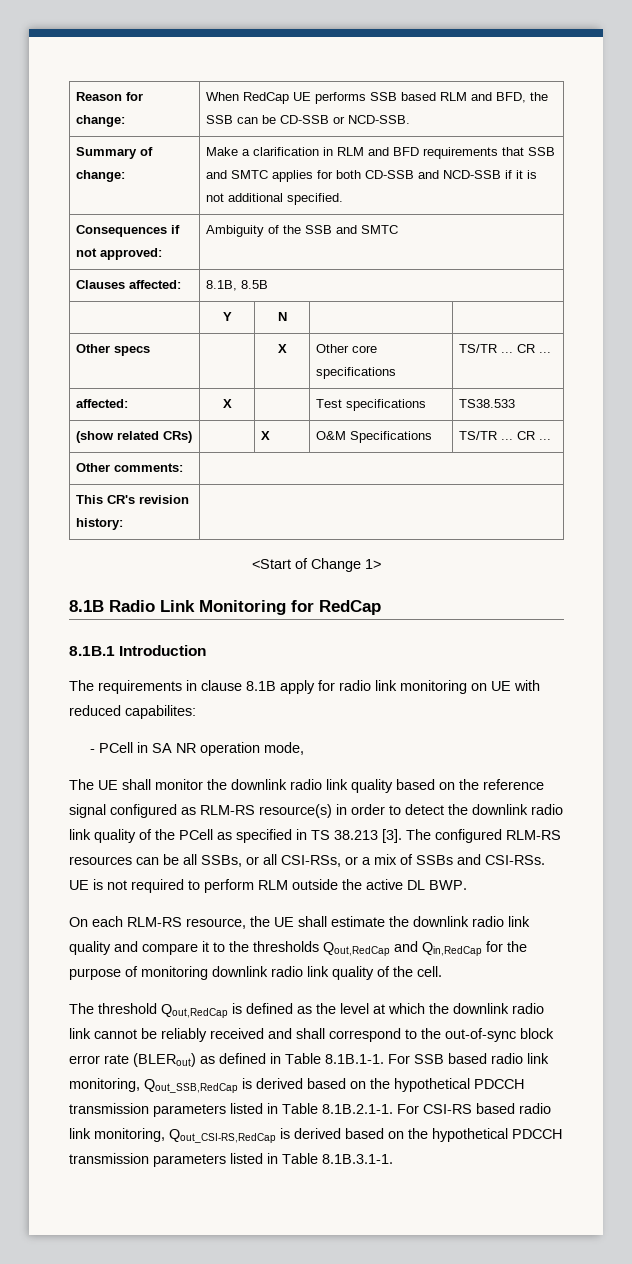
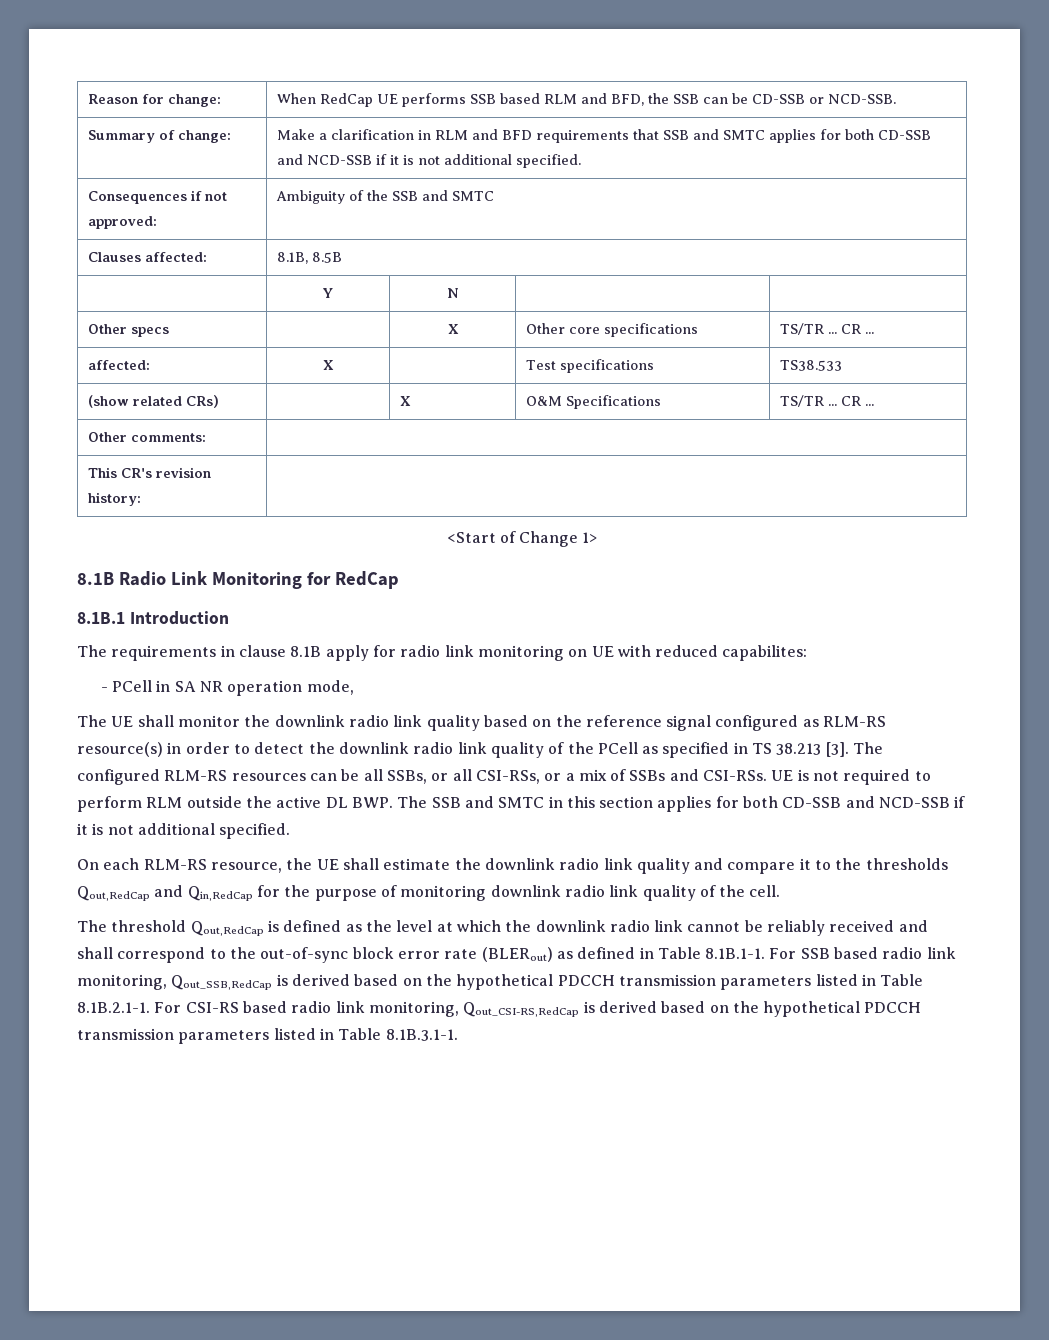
- UE is not required to perform RLM outside the active DL BWP.
+ UE is not required to perform RLM outside the active DL BWP. The SSB and SMTC in this section applies for both CD-SSB and NCD-SSB if it is not additional specified.

